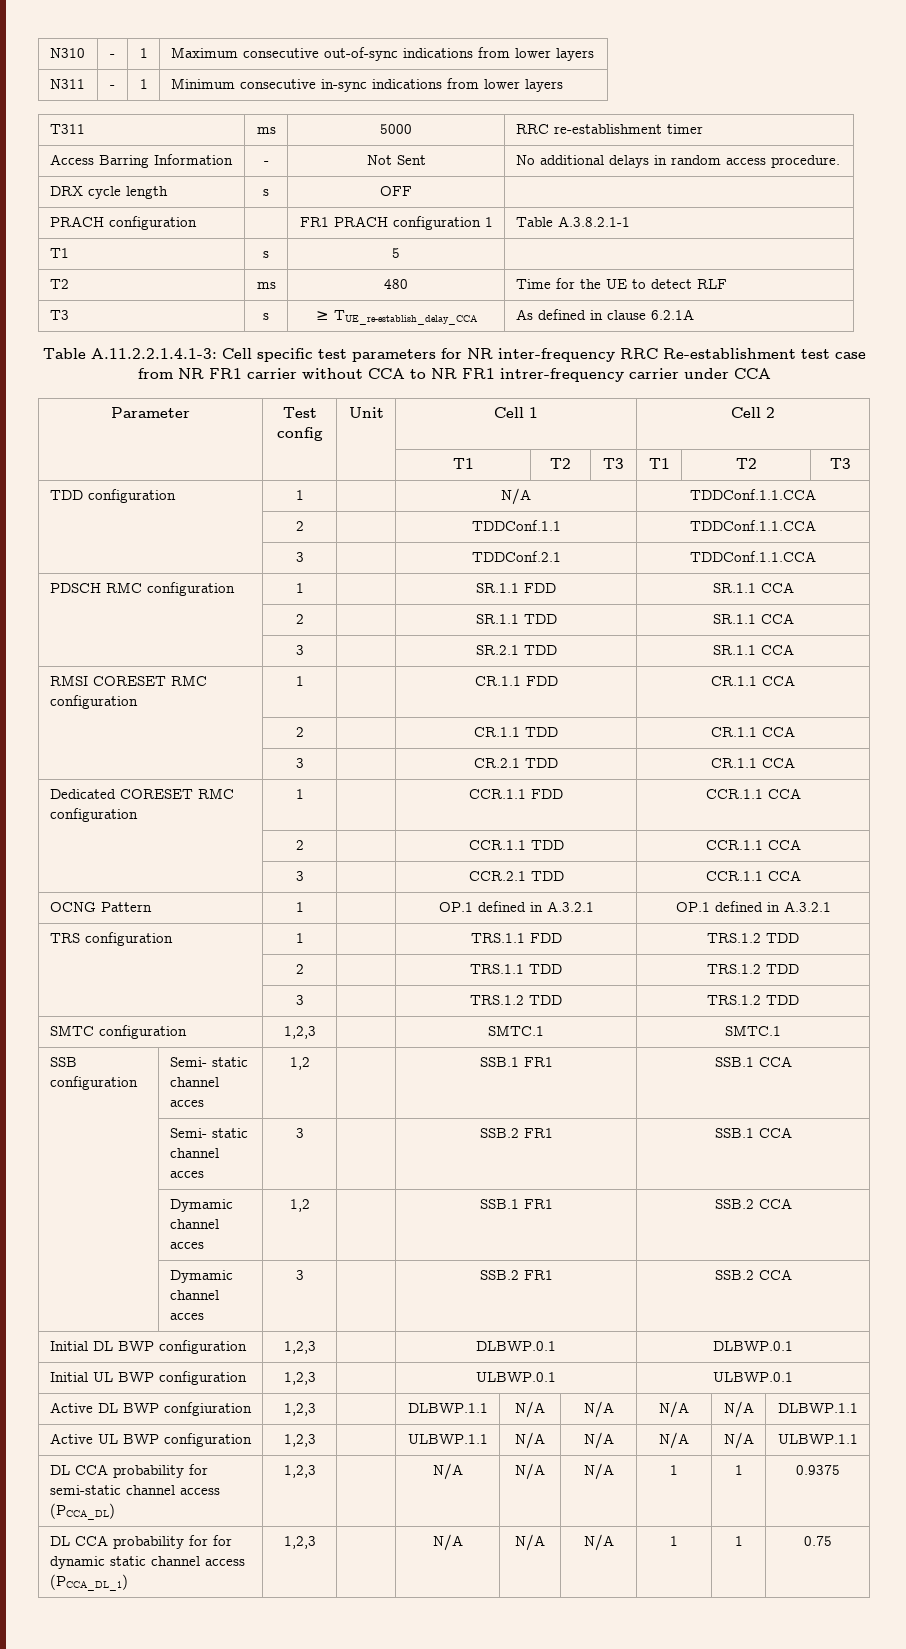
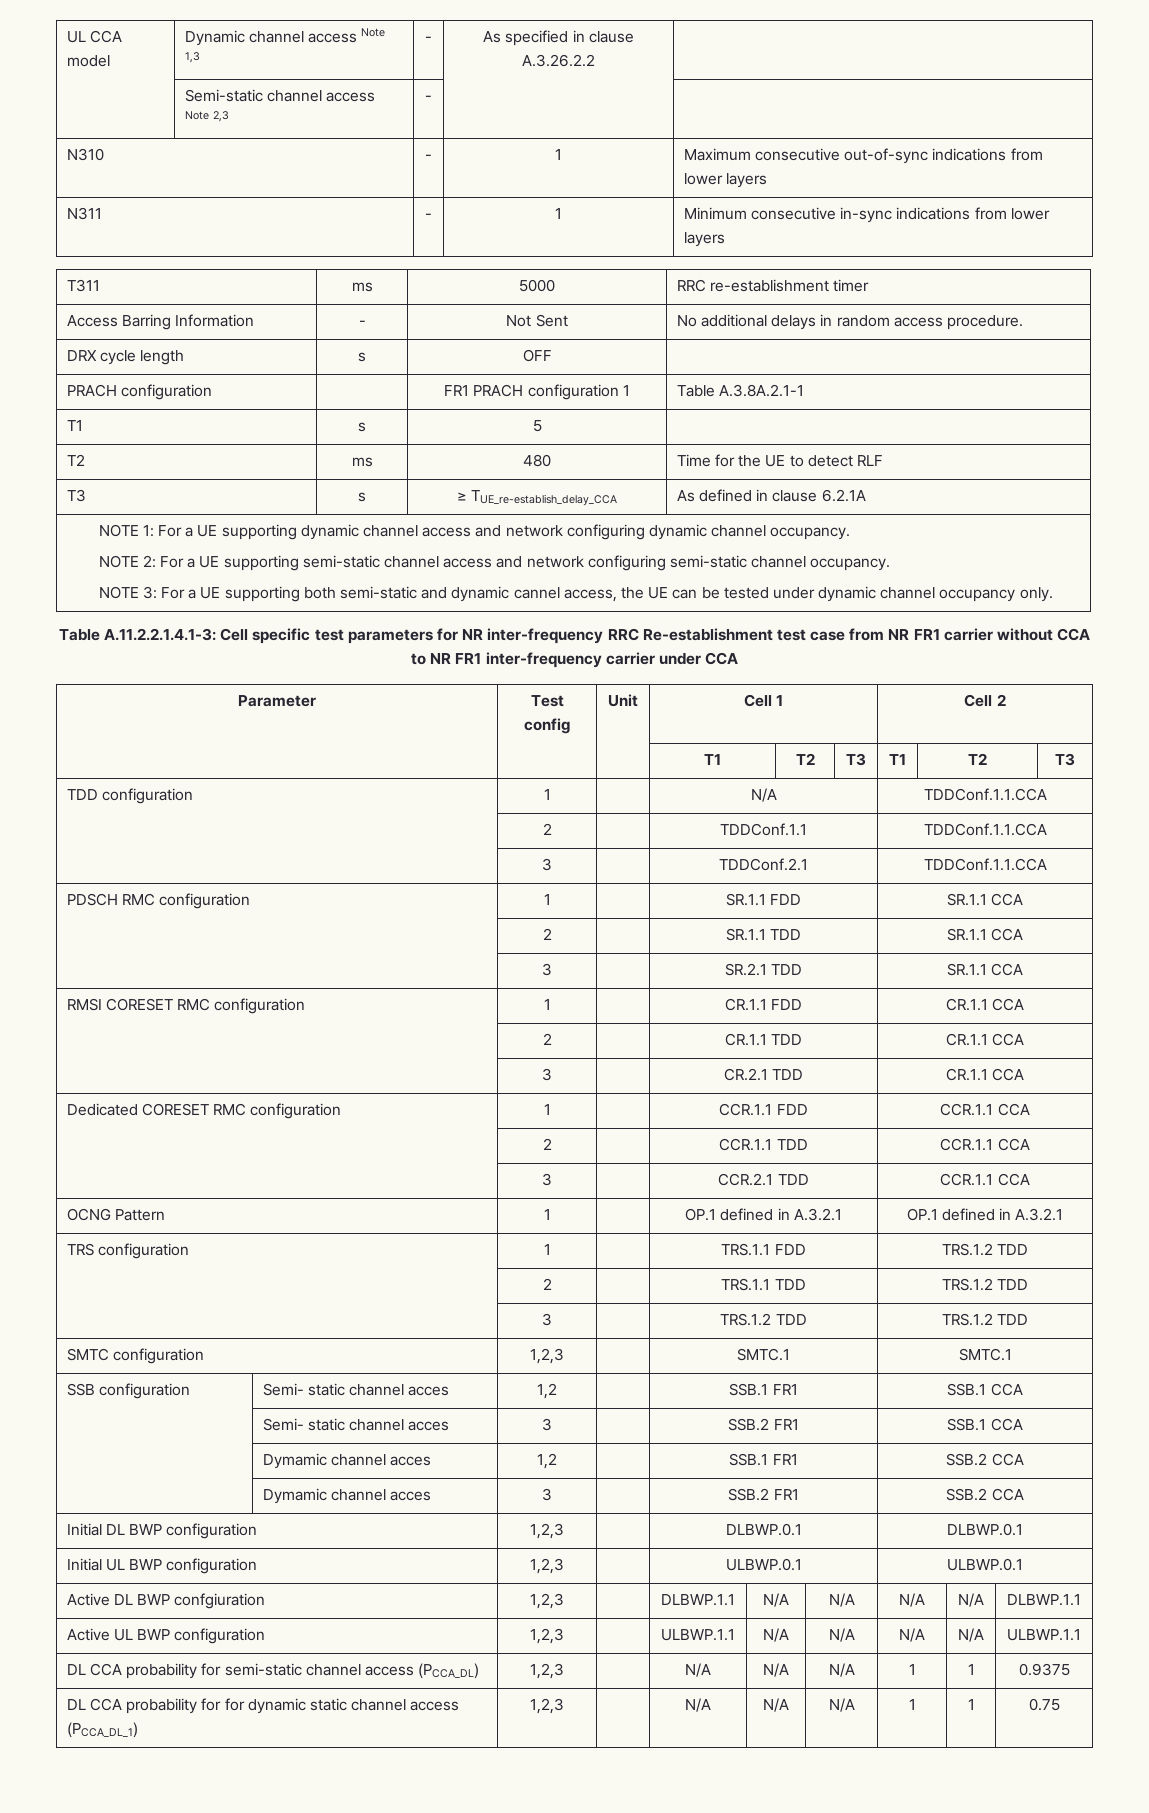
+ UL CCA model | Dynamic channel access Note 1,3 | - | As specified in clause A.3.26.2.2 |
+ | Semi-static channel access Note 2,3 | - | |
- PRACH configuration | | FR1 PRACH configuration 1 | Table A.3.8.2.1-1
+ PRACH configuration | | FR1 PRACH configuration 1 | Table A.3.8A.2.1-1
+ NOTE 1: For a UE supporting dynamic channel access and network configuring dynamic channel occupancy.
+ NOTE 2: For a UE supporting semi-static channel access and network configuring semi-static channel occupancy.
+ NOTE 3: For a UE supporting both semi-static and dynamic cannel access, the UE can be tested under dynamic channel occupancy only.
- Table A.11.2.2.1.4.1-3: Cell specific test parameters for NR inter-frequency RRC Re-establishment test case from NR FR1 carrier without CCA to NR FR1 intrer-frequency carrier under CCA
+ Table A.11.2.2.1.4.1-3: Cell specific test parameters for NR inter-frequency RRC Re-establishment test case from NR FR1 carrier without CCA to NR FR1 inter-frequency carrier under CCA

